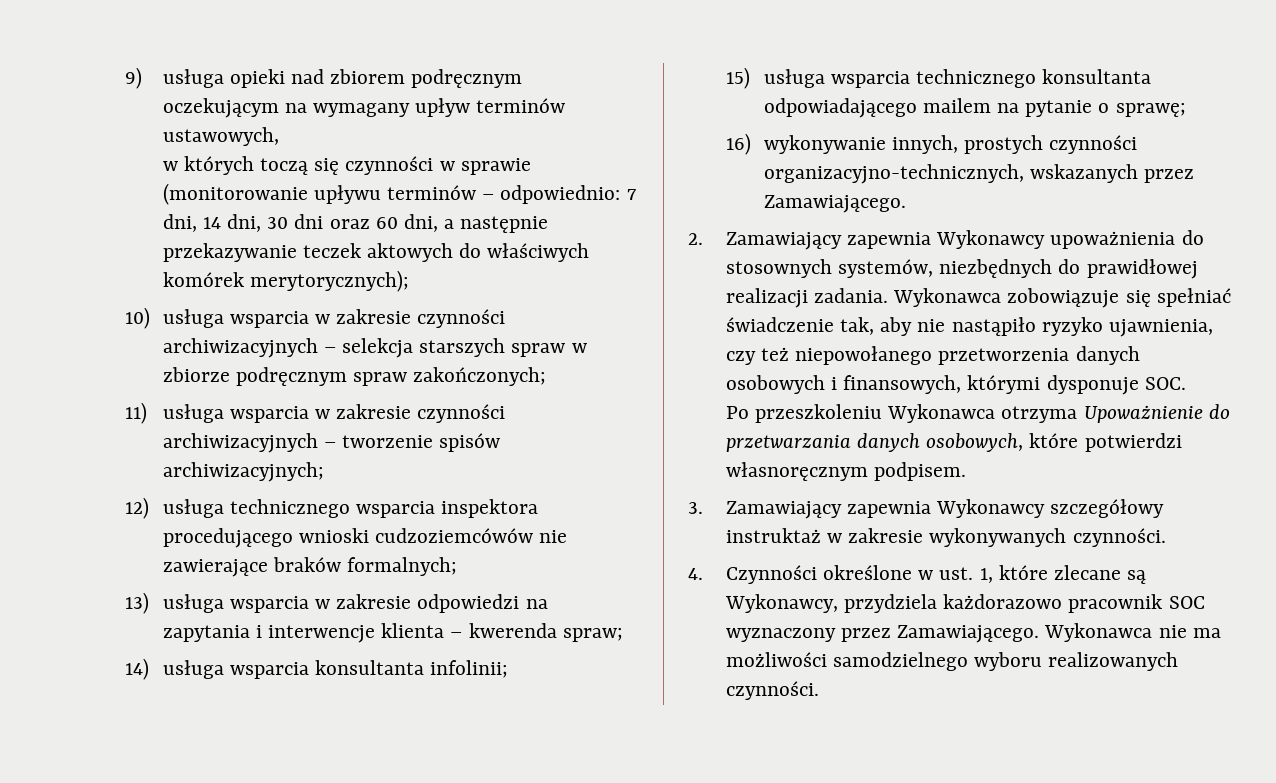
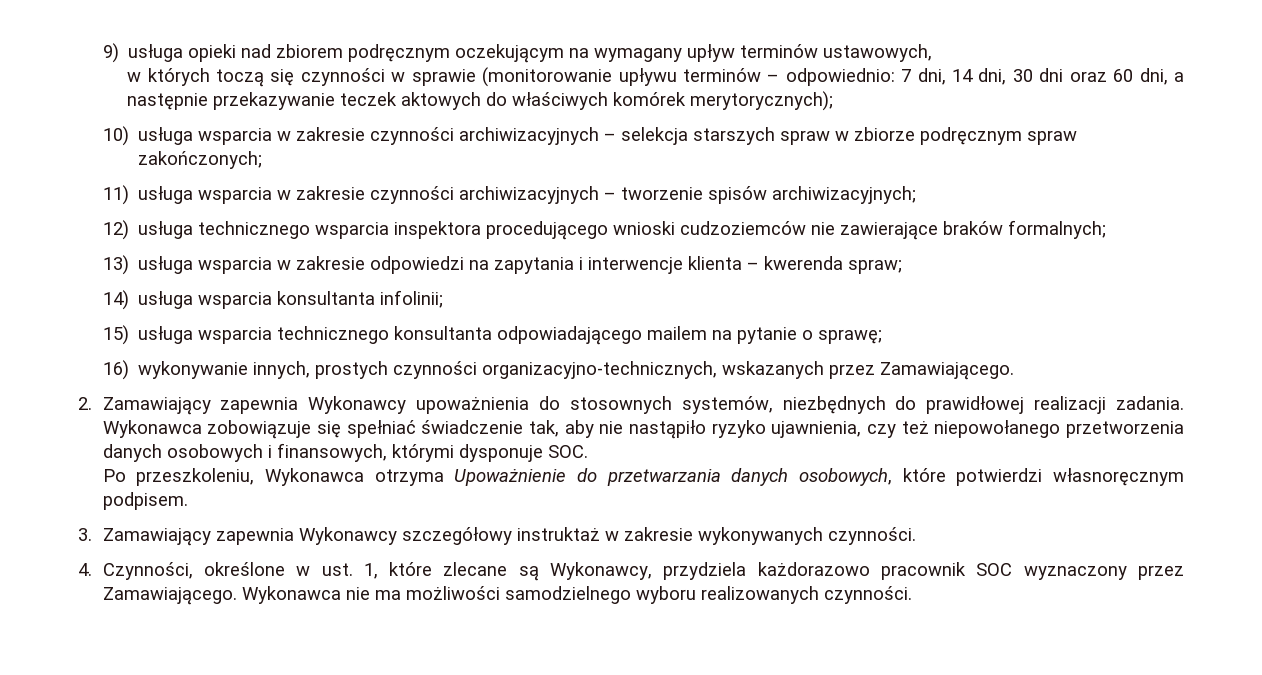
- 12) usługa technicznego wsparcia inspektora procedującego wnioski cudzoziemcówów nie zawierające braków formalnych;
+ 12) usługa technicznego wsparcia inspektora procedującego wnioski cudzoziemców nie zawierające braków formalnych;
- Po przeszkoleniu Wykonawca otrzyma Upoważnienie do przetwarzania danych osobowych, które potwierdzi własnoręcznym podpisem.
+ Po przeszkoleniu, Wykonawca otrzyma Upoważnienie do przetwarzania danych osobowych, które potwierdzi własnoręcznym podpisem.
- 4. Czynności określone w ust. 1, które zlecane są Wykonawcy, przydziela każdorazowo pracownik SOC wyznaczony przez Zamawiającego.
+ 4. Czynności, określone w ust. 1, które zlecane są Wykonawcy, przydziela każdorazowo pracownik SOC wyznaczony przez Zamawiającego.

